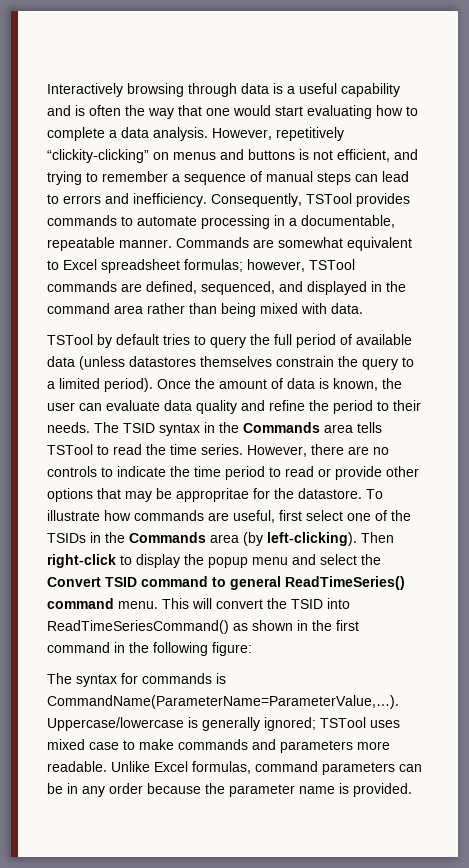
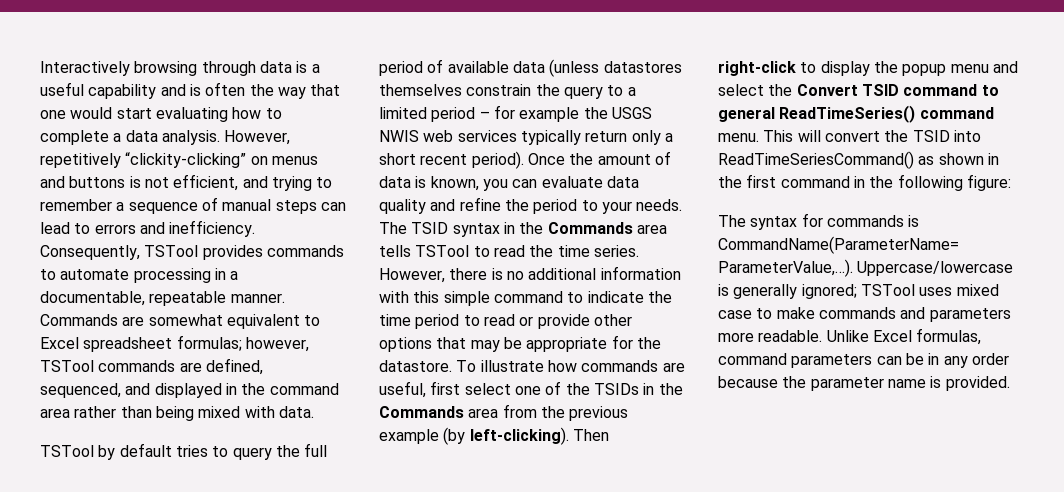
- TSTool by default tries to query the full period of available data (unless datastores themselves constrain the query to a limited period).
+ TSTool by default tries to query the full period of available data (unless datastores themselves constrain the query to a limited period – for example the USGS NWIS web services typically return only a short recent period).
- Once the amount of data is known, the user can evaluate data quality and refine the period to their needs.
+ Once the amount of data is known, you can evaluate data quality and refine the period to your needs.
- However, there are no controls to indicate the time period to read or provide other options that may be appropritae for the datastore.
+ However, there is no additional information with this simple command to indicate the time period to read or provide other options that may be appropriate for the datastore.
- To illustrate how commands are useful, first select one of the TSIDs in the Commands area (by left-clicking).
+ To illustrate how commands are useful, first select one of the TSIDs in the Commands area from the previous example (by left-clicking).

